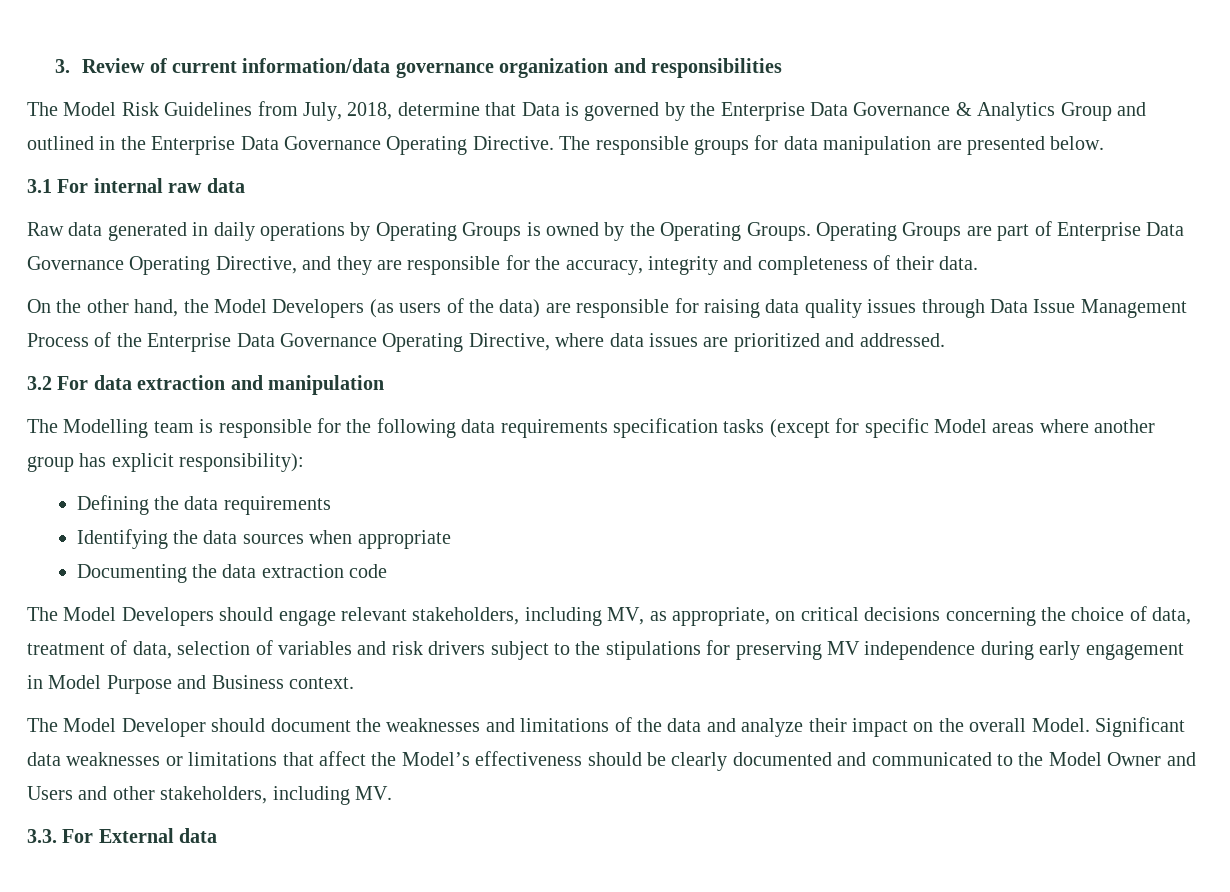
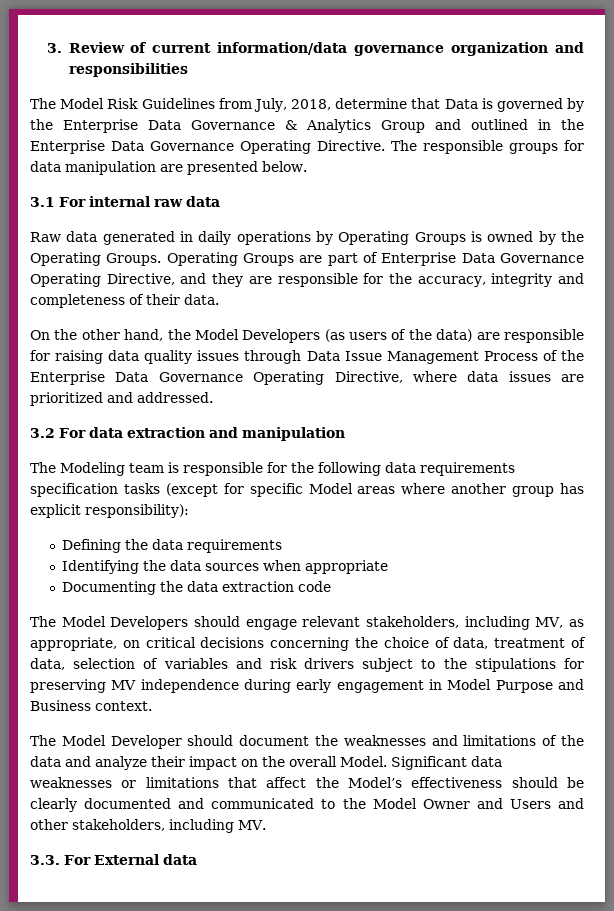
- The Modelling team is responsible for the following data requirements specification tasks (except for specific Model areas where another group has explicit responsibility):
+ The Modeling team is responsible for the following data requirements specification tasks (except for specific Model areas where another group has explicit responsibility):

